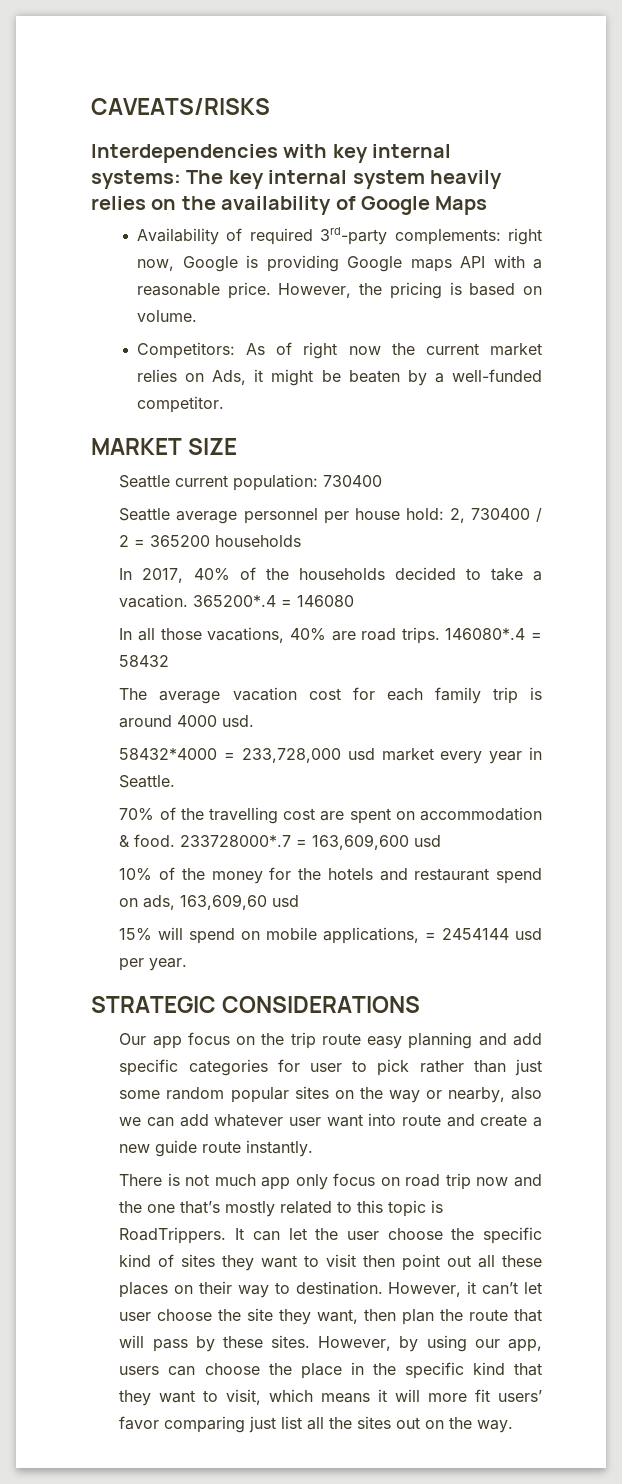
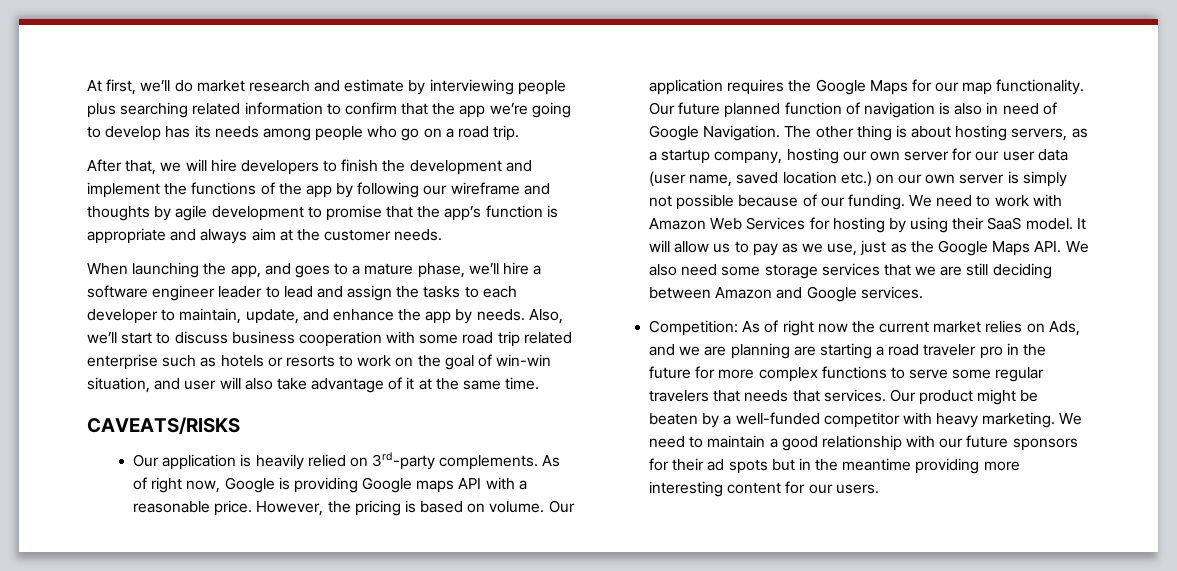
+ At first, we’ll do market research and estimate by interviewing people plus searching related information to confirm that the app we’re going to develop has its needs among people who go on a road trip.
+ After that, we will hire developers to finish the development and implement the functions of the app by following our wireframe and thoughts by agile development to promise that the app’s function is appropriate and always aim at the customer needs.
+ When launching the app, and goes to a mature phase, we’ll hire a software engineer leader to lead and assign the tasks to each developer to maintain, update, and enhance the app by needs. Also, we’ll start to discuss business cooperation with some road trip related enterprise such as hotels or resorts to work on the goal of win-win situation, and user will also take advantage of it at the same time.
  CAVEATS/RISKS
- Interdependencies with key internal systems: The key internal system heavily relies on the availability of Google Maps
- Availability of required 3rd-party complements: right now, Google is providing Google maps API with a reasonable price.
+ Our application is heavily relied on 3rd-party complements. As of right now, Google is providing Google maps API with a reasonable price.
- However, the pricing is based on volume.
- Competitors: As of right now the current market relies on Ads, it might be beaten by a well-funded competitor.
- MARKET SIZE
- Seattle current population: 730400
- Seattle average personnel per house hold: 2, 730400 / 2 = 365200 households
- In 2017, 40% of the households decided to take a vacation. 365200*.4 = 146080
- In all those vacations, 40% are road trips. 146080*.4 = 58432
- The average vacation cost for each family trip is around 4000 usd.
- 58432*4000 = 233,728,000 usd market every year in Seattle.
- 70% of the travelling cost are spent on accommodation & food. 233728000*.7 = 163,609,600 usd
- 10% of the money for the hotels and restaurant spend on ads, 163,609,60 usd
- 15% will spend on mobile applications, = 2454144 usd per year.
- STRATEGIC CONSIDERATIONS
- Our app focus on the trip route easy planning and add specific categories for user to pick rather than just some random popular sites on the way or nearby, also we can add whatever user want into route and create a new guide route instantly.
- There is not much app only focus on road trip now and the one that’s mostly related to this topic is RoadTrippers. It can let the user choose the specific kind of sites they want to visit then point out all these places on their way to destination. However, it can’t let user choose the site they want, then plan the route that will pass by these sites. However, by using our app, users can choose the place in the specific kind that they want to visit, which means it will more fit users’ favor comparing just list all the sites out on the way.
+ However, the pricing is based on volume. Our application requires the Google Maps for our map functionality. Our future planned function of navigation is also in need of Google Navigation. The other thing is about hosting servers, as a startup company, hosting our own server for our user data (user name, saved location etc.) on our own server is simply not possible because of our funding. We need to work with Amazon Web Services for hosting by using their SaaS model. It will allow us to pay as we use, just as the Google Maps API. We also need some storage services that we are still deciding between Amazon and Google services.
+ Competition: As of right now the current market relies on Ads, and we are planning are starting a road traveler pro in the future for more complex functions to serve some regular travelers that needs that services. Our product might be beaten by a well-funded competitor with heavy marketing. We need to maintain a good relationship with our future sponsors for their ad spots but in the meantime providing more interesting content for our users.

